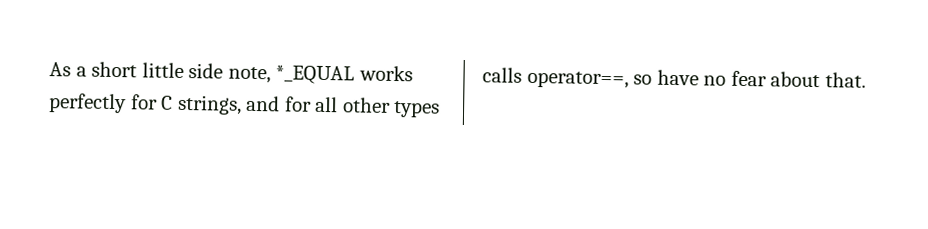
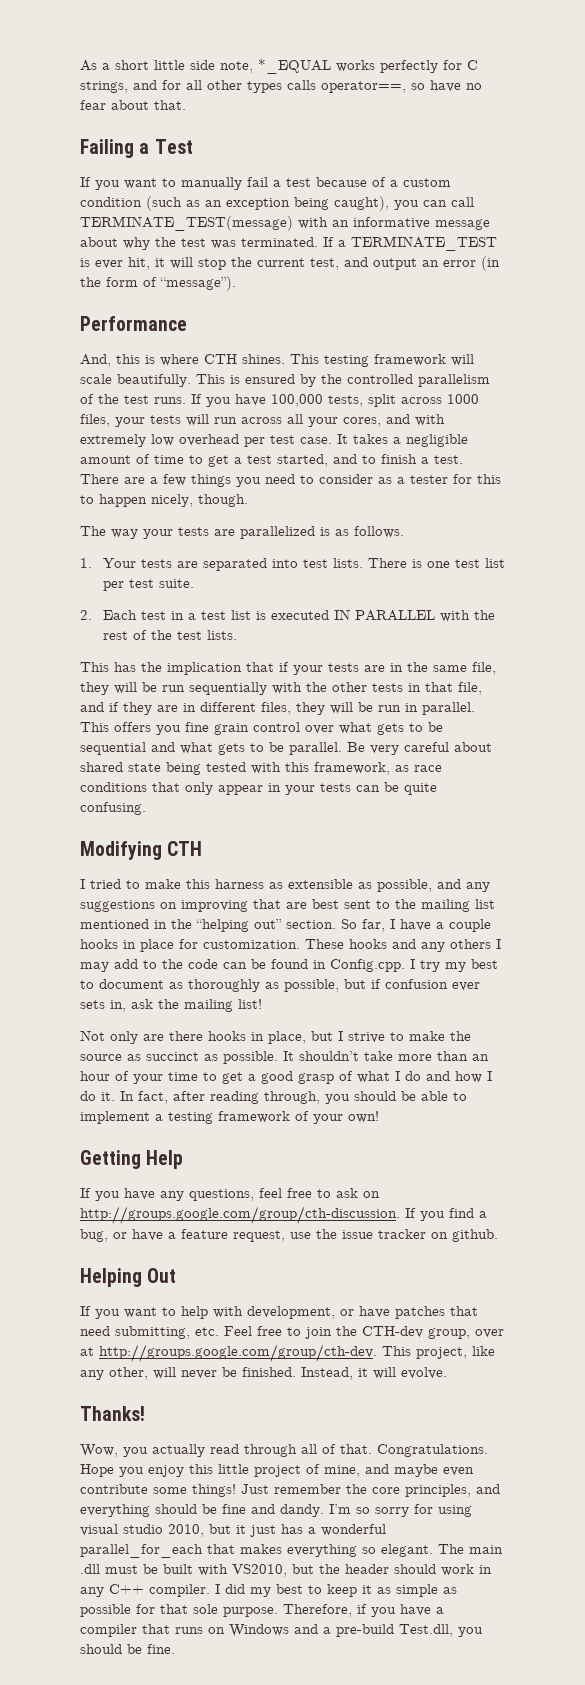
+ Failing a Test
+ If you want to manually fail a test because of a custom condition (such as an exception being caught), you can call TERMINATE_TEST(message) with an informative message about why the test was terminated. If a TERMINATE_TEST is ever hit, it will stop the current test, and output an error (in the form of “message”).
+ Performance
+ And, this is where CTH shines. This testing framework will scale beautifully. This is ensured by the controlled parallelism of the test runs. If you have 100,000 tests, split across 1000 files, your tests will run across all your cores, and with extremely low overhead per test case. It takes a negligible amount of time to get a test started, and to finish a test. There are a few things you need to consider as a tester for this to happen nicely, though.
+ The way your tests are parallelized is as follows.
+ 1. Your tests are separated into test lists. There is one test list per test suite.
+ 2. Each test in a test list is executed IN PARALLEL with the rest of the test lists.
+ This has the implication that if your tests are in the same file, they will be run sequentially with the other tests in that file, and if they are in different files, they will be run in parallel. This offers you fine grain control over what gets to be sequential and what gets to be parallel. Be very careful about shared state being tested with this framework, as race conditions that only appear in your tests can be quite confusing.
+ Modifying CTH
+ I tried to make this harness as extensible as possible, and any suggestions on improving that are best sent to the mailing list mentioned in the “helping out” section. So far, I have a couple hooks in place for customization. These hooks and any others I may add to the code can be found in Config.cpp. I try my best to document as thoroughly as possible, but if confusion ever sets in, ask the mailing list!
+ Not only are there hooks in place, but I strive to make the source as succinct as possible. It shouldn’t take more than an hour of your time to get a good grasp of what I do and how I do it. In fact, after reading through, you should be able to implement a testing framework of your own!
+ Getting Help
+ If you have any questions, feel free to ask on http://groups.google.com/group/cth-discussion. If you find a bug, or have a feature request, use the issue tracker on github.
+ Helping Out
+ If you want to help with development, or have patches that need submitting, etc. Feel free to join the CTH-dev group, over at http://groups.google.com/group/cth-dev. This project, like any other, will never be finished. Instead, it will evolve.
+ Thanks!
+ Wow, you actually read through all of that. Congratulations. Hope you enjoy this little project of mine, and maybe even contribute some things! Just remember the core principles, and everything should be fine and dandy. I’m so sorry for using visual studio 2010, but it just has a wonderful parallel_for_each that makes everything so elegant. The main .dll must be built with VS2010, but the header should work in any C++ compiler. I did my best to keep it as simple as possible for that sole purpose. Therefore, if you have a compiler that runs on Windows and a pre-build Test.dll, you should be fine.

